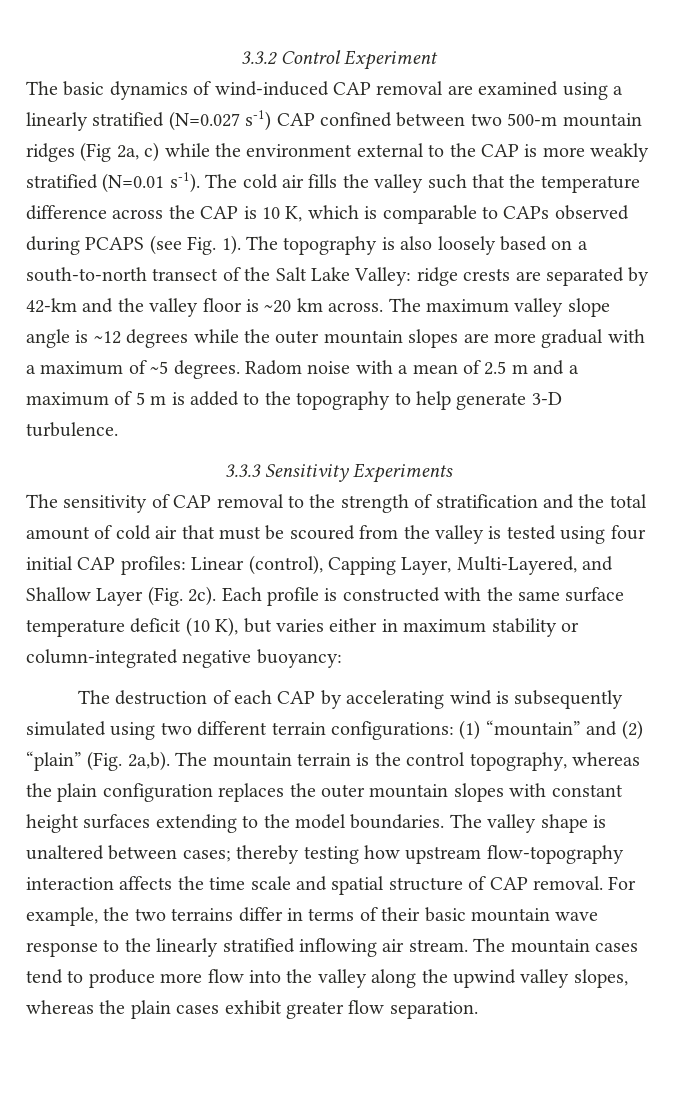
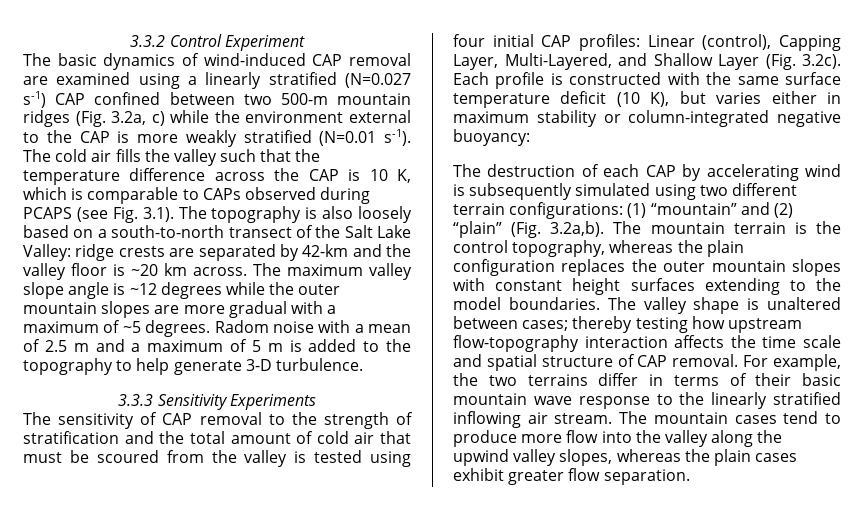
- The basic dynamics of wind-induced CAP removal are examined using a linearly stratified (N=0.027 s-1) CAP confined between two 500-m mountain ridges (Fig 2a, c) while the environment external to the CAP is more weakly stratified (N=0.01 s-1).
+ The basic dynamics of wind-induced CAP removal are examined using a linearly stratified (N=0.027 s-1) CAP confined between two 500-m mountain ridges (Fig. 3.2a, c) while the environment external to the CAP is more weakly stratified (N=0.01 s-1).
- The cold air fills the valley such that the temperature difference across the CAP is 10 K, which is comparable to CAPs observed during PCAPS (see Fig. 1). The topography is also loosely based on a south-to-north transect of the Salt Lake Valley: ridge crests are separated by 42-km and the valley floor is ~20 km across.
+ The cold air fills the valley such that the temperature difference across the CAP is 10 K, which is comparable to CAPs observed during PCAPS (see Fig. 3.1). The topography is also loosely based on a south-to-north transect of the Salt Lake Valley: ridge crests are separated by 42-km and the valley floor is ~20 km across.
- Linear (control), Capping Layer, Multi-Layered, and Shallow Layer (Fig. 2c). Each profile is constructed with the same surface temperature deficit (10 K), but varies either in maximum stability or column-integrated negative buoyancy:
+ Linear (control), Capping Layer, Multi-Layered, and Shallow Layer (Fig. 3.2c). Each profile is constructed with the same surface temperature deficit (10 K), but varies either in maximum stability or column-integrated negative buoyancy:
- The destruction of each CAP by accelerating wind is subsequently simulated using two different terrain configurations: (1) “mountain” and (2) “plain” (Fig. 2a,b). The mountain terrain is the control topography, whereas the plain configuration replaces the outer mountain slopes with constant height surfaces extending to the model boundaries.
+ The destruction of each CAP by accelerating wind is subsequently simulated using two different terrain configurations: (1) “mountain” and (2) “plain” (Fig. 3.2a,b). The mountain terrain is the control topography, whereas the plain configuration replaces the outer mountain slopes with constant height surfaces extending to the model boundaries.

